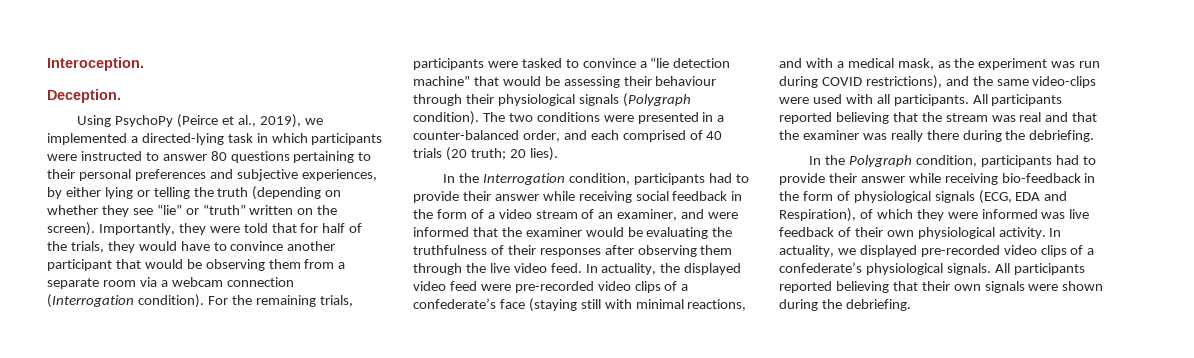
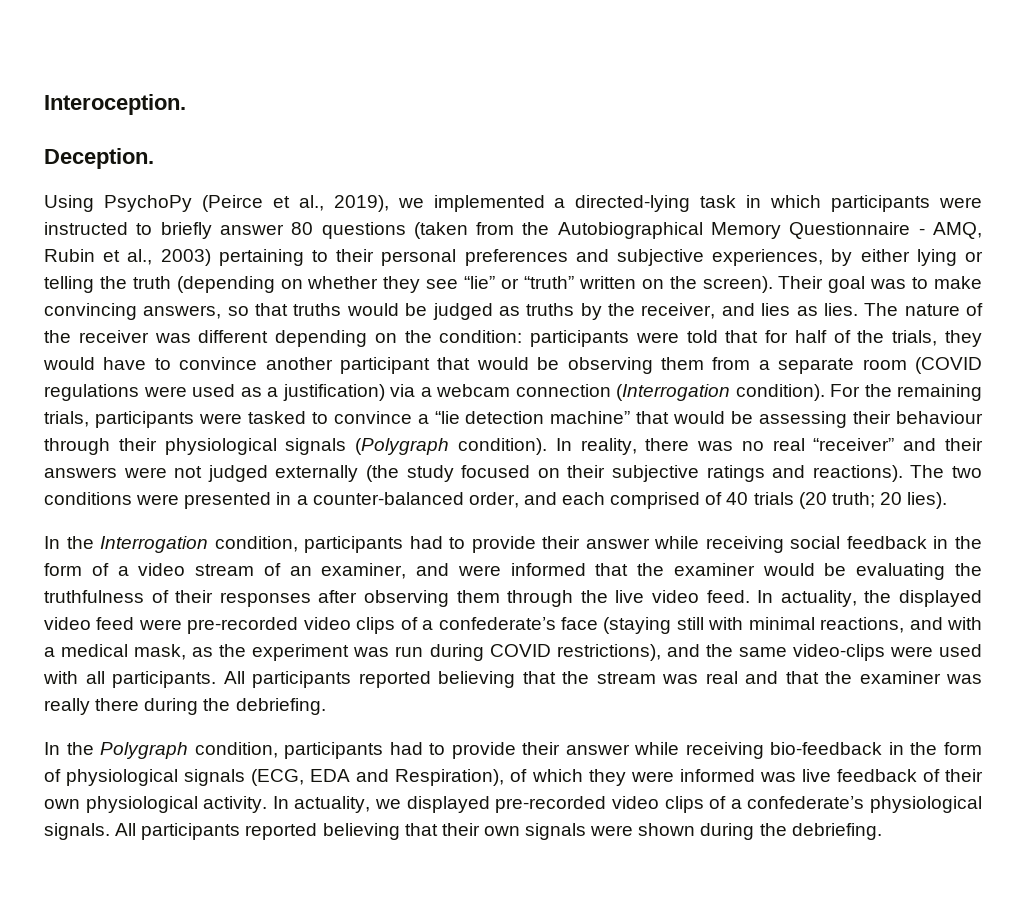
- Using PsychoPy (Peirce et al., 2019), we implemented a directed-lying task in which participants were instructed to answer 80 questions pertaining to their personal preferences and subjective experiences, by either lying or telling the truth (depending on whether they see “lie” or “truth” written on the screen).
+ Using PsychoPy (Peirce et al., 2019), we implemented a directed-lying task in which participants were instructed to briefly answer 80 questions (taken from the Autobiographical Memory Questionnaire - AMQ, Rubin et al., 2003) pertaining to their personal preferences and subjective experiences, by either lying or telling the truth (depending on whether they see “lie” or “truth” written on the screen).
- Importantly, they were told that for half of the trials, they would have to convince another participant that would be observing them from a separate room via a webcam connection (Interrogation condition).
+ Their goal was to make convincing answers, so that truths would be judged as truths by the receiver, and lies as lies. The nature of the receiver was different depending on the condition: participants were told that for half of the trials, they would have to convince another participant that would be observing them from a separate room (COVID regulations were used as a justification) via a webcam connection (Interrogation condition).
+ In reality, there was no real “receiver” and their answers were not judged externally (the study focused on their subjective ratings and reactions).

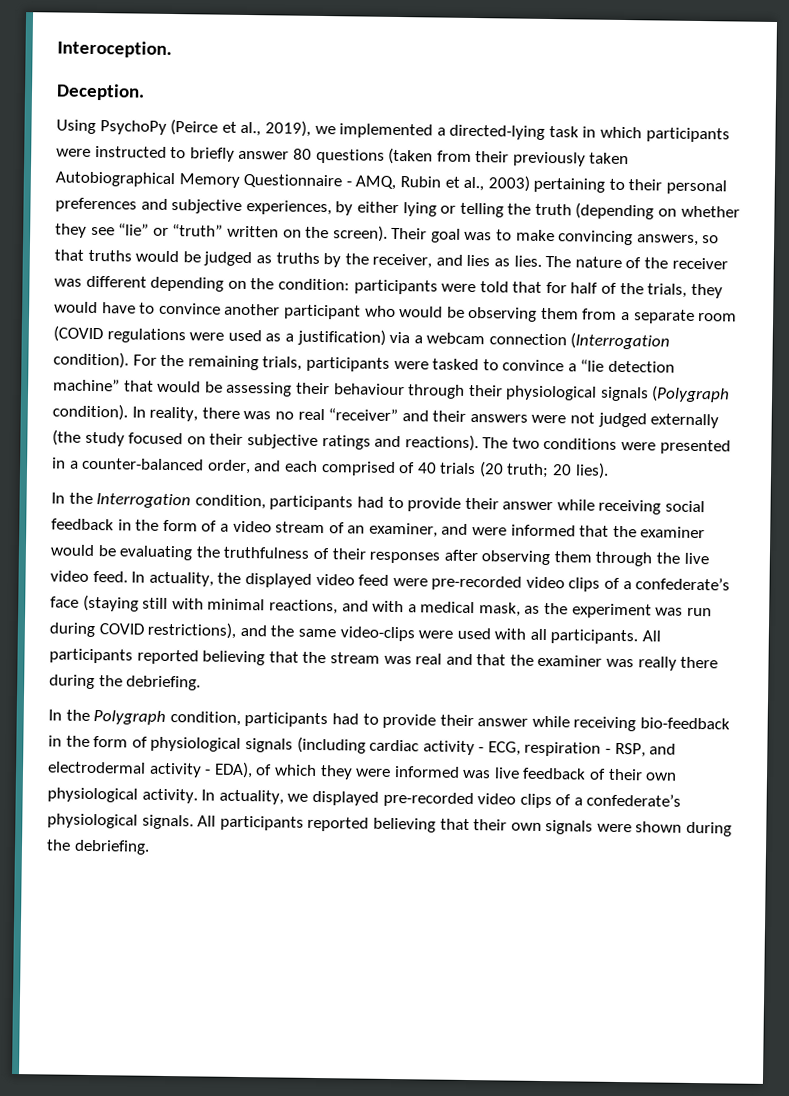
- Using PsychoPy (Peirce et al., 2019), we implemented a directed-lying task in which participants were instructed to briefly answer 80 questions (taken from the Autobiographical Memory Questionnaire - AMQ, Rubin et al., 2003) pertaining to their personal preferences and subjective experiences, by either lying or telling the truth (depending on whether they see “lie” or “truth” written on the screen).
+ Using PsychoPy (Peirce et al., 2019), we implemented a directed-lying task in which participants were instructed to briefly answer 80 questions (taken from their previously taken Autobiographical Memory Questionnaire - AMQ, Rubin et al., 2003) pertaining to their personal preferences and subjective experiences, by either lying or telling the truth (depending on whether they see “lie” or “truth” written on the screen).
- The nature of the receiver was different depending on the condition: participants were told that for half of the trials, they would have to convince another participant that would be observing them from a separate room (COVID regulations were used as a justification) via a webcam connection (Interrogation condition).
+ The nature of the receiver was different depending on the condition: participants were told that for half of the trials, they would have to convince another participant who would be observing them from a separate room (COVID regulations were used as a justification) via a webcam connection (Interrogation condition).
- In the Polygraph condition, participants had to provide their answer while receiving bio-feedback in the form of physiological signals (ECG, EDA and Respiration), of which they were informed was live feedback of their own physiological activity.
+ In the Polygraph condition, participants had to provide their answer while receiving bio-feedback in the form of physiological signals (including cardiac activity - ECG, respiration - RSP, and electrodermal activity - EDA), of which they were informed was live feedback of their own physiological activity.

